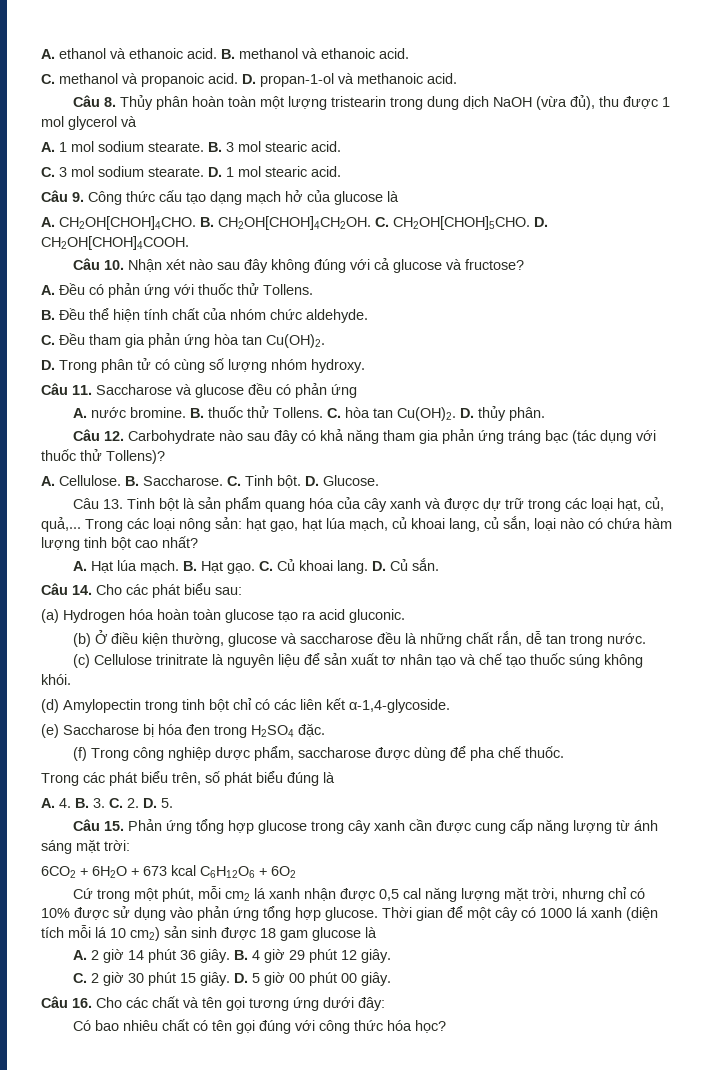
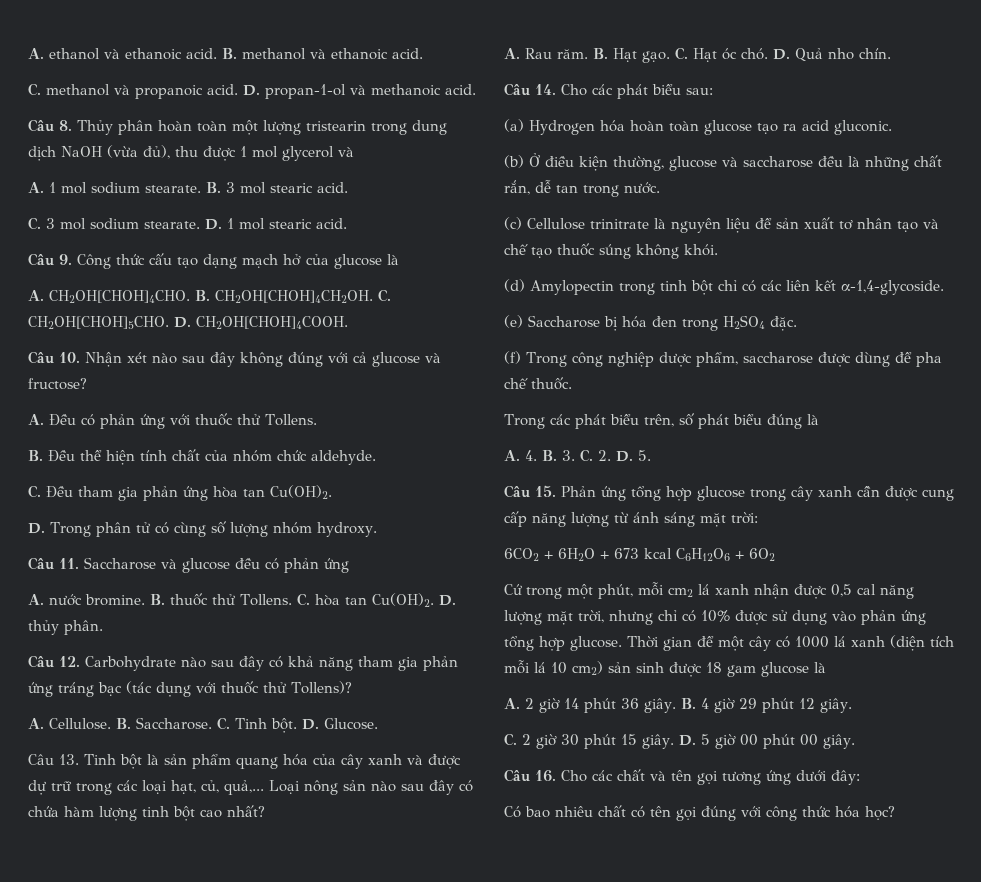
- Trong các loại nông sản: hạt gạo, hạt lúa mạch, củ khoai lang, củ sắn, loại nào có chứa hàm lượng tinh bột cao nhất?
+ Loại nông sản nào sau đây có chứa hàm lượng tinh bột cao nhất?
- A. Hạt lúa mạch.
+ A. Rau răm.
- C. Củ khoai lang. D. Củ sắn.
+ C. Hạt óc chó. D. Quả nho chín.

